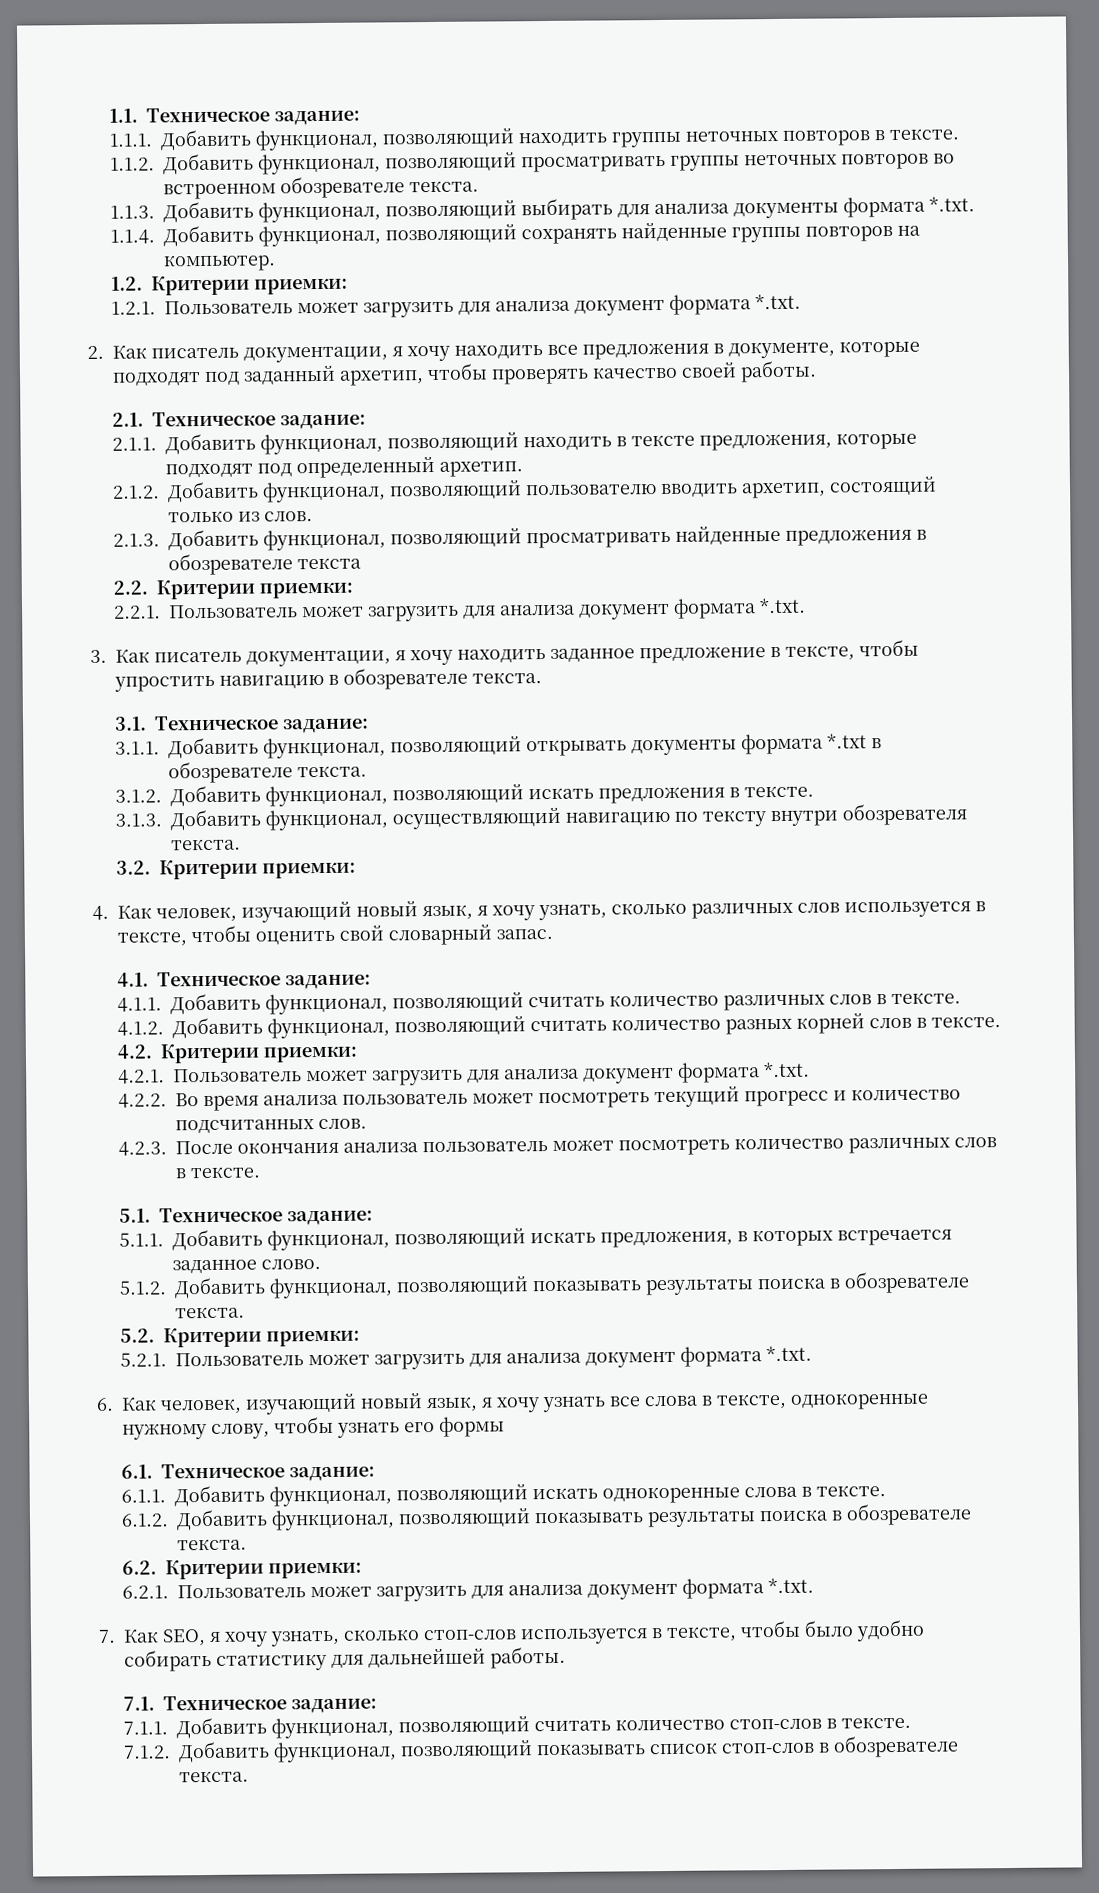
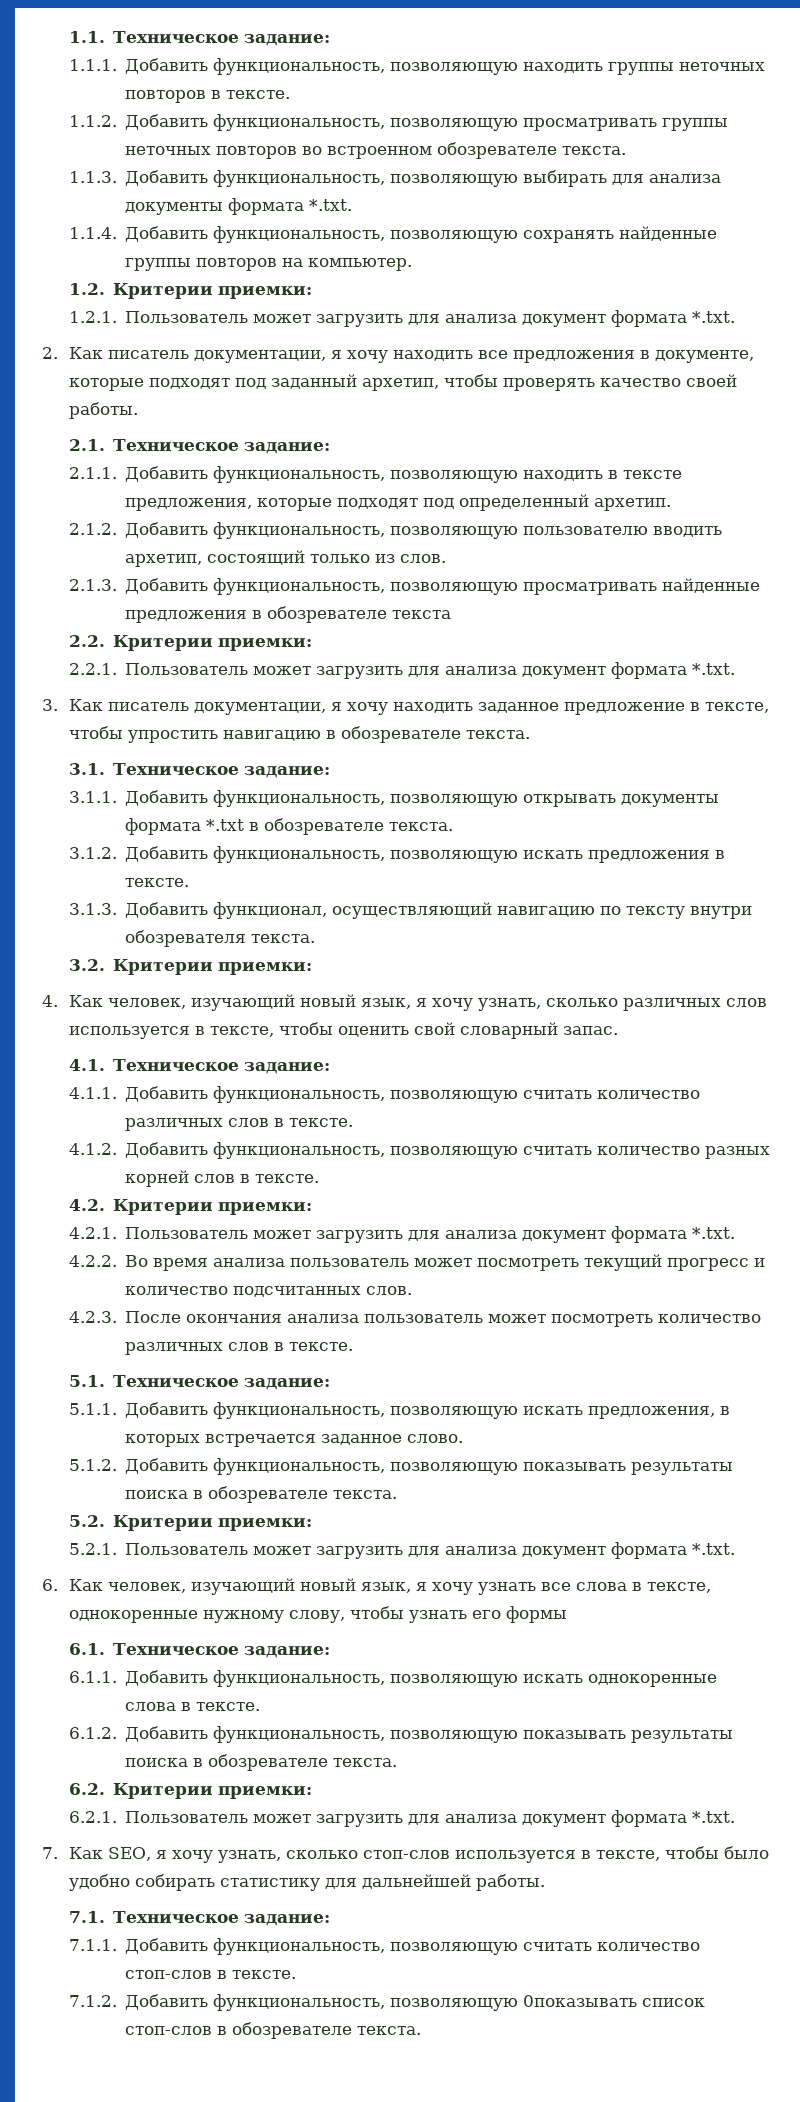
- 1.1.1. Добавить функционал, позволяющий находить группы неточных повторов в тексте.
+ 1.1.1. Добавить функциональность, позволяющую находить группы неточных повторов в тексте.
- 1.1.2. Добавить функционал, позволяющий просматривать группы неточных повторов во встроенном обозревателе текста.
+ 1.1.2. Добавить функциональность, позволяющую просматривать группы неточных повторов во встроенном обозревателе текста.
- 1.1.3. Добавить функционал, позволяющий выбирать для анализа документы формата *.txt.
+ 1.1.3. Добавить функциональность, позволяющую выбирать для анализа документы формата *.txt.
- 1.1.4. Добавить функционал, позволяющий сохранять найденные группы повторов на компьютер.
+ 1.1.4. Добавить функциональность, позволяющую сохранять найденные группы повторов на компьютер.
- 2.1.1. Добавить функционал, позволяющий находить в тексте предложения, которые подходят под определенный архетип.
+ 2.1.1. Добавить функциональность, позволяющую находить в тексте предложения, которые подходят под определенный архетип.
- 2.1.2. Добавить функционал, позволяющий пользователю вводить архетип, состоящий только из слов.
+ 2.1.2. Добавить функциональность, позволяющую пользователю вводить архетип, состоящий только из слов.
- 2.1.3. Добавить функционал, позволяющий просматривать найденные предложения в обозревателе текста
+ 2.1.3. Добавить функциональность, позволяющую просматривать найденные предложения в обозревателе текста
- 3.1.1. Добавить функционал, позволяющий открывать документы формата *.txt в обозревателе текста.
+ 3.1.1. Добавить функциональность, позволяющую открывать документы формата *.txt в обозревателе текста.
- 3.1.2. Добавить функционал, позволяющий искать предложения в тексте.
+ 3.1.2. Добавить функциональность, позволяющую искать предложения в тексте.
- 4.1.1. Добавить функционал, позволяющий считать количество различных слов в тексте.
+ 4.1.1. Добавить функциональность, позволяющую считать количество различных слов в тексте.
- 4.1.2. Добавить функционал, позволяющий считать количество разных корней слов в тексте.
+ 4.1.2. Добавить функциональность, позволяющую считать количество разных корней слов в тексте.
- 5.1.1. Добавить функционал, позволяющий искать предложения, в которых встречается заданное слово.
+ 5.1.1. Добавить функциональность, позволяющую искать предложения, в которых встречается заданное слово.
- 5.1.2. Добавить функционал, позволяющий показывать результаты поиска в обозревателе текста.
+ 5.1.2. Добавить функциональность, позволяющую показывать результаты поиска в обозревателе текста.
- 6.1.1. Добавить функционал, позволяющий искать однокоренные слова в тексте.
+ 6.1.1. Добавить функциональность, позволяющую искать однокоренные слова в тексте.
- 6.1.2. Добавить функционал, позволяющий показывать результаты поиска в обозревателе текста.
+ 6.1.2. Добавить функциональность, позволяющую показывать результаты поиска в обозревателе текста.
- 7.1.1. Добавить функционал, позволяющий считать количество стоп-слов в тексте.
+ 7.1.1. Добавить функциональность, позволяющую считать количество стоп-слов в тексте.
- 7.1.2. Добавить функционал, позволяющий показывать список стоп-слов в обозревателе текста.
+ 7.1.2. Добавить функциональность, позволяющую 0показывать список стоп-слов в обозревателе текста.

